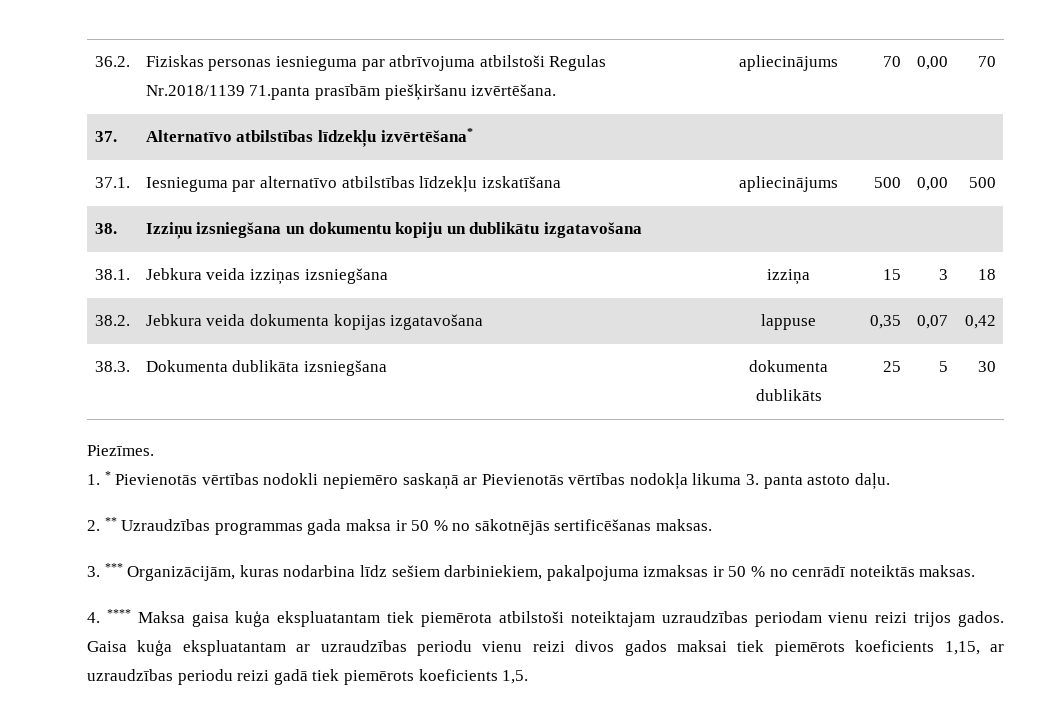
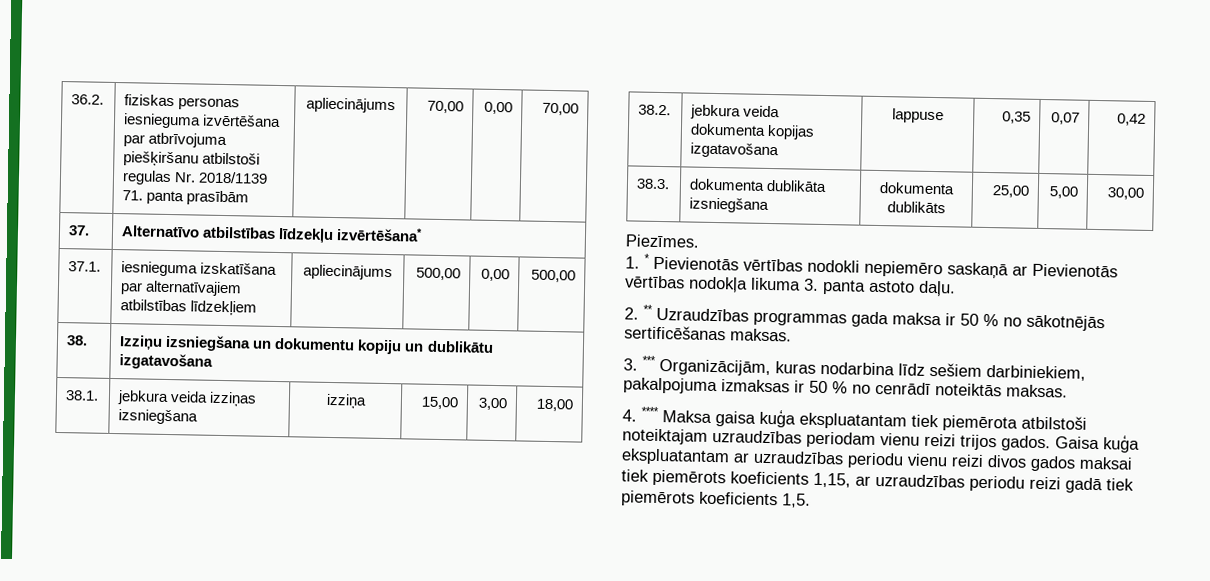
- 36.2. | Fiziskas personas iesnieguma par atbrīvojuma atbilstoši Regulas Nr.2018/1139 71.panta prasībām piešķiršanu izvērtēšana. | apliecinājums | 70 | 0,00 | 70
+ 36.2. | fiziskas personas iesnieguma izvērtēšana par atbrīvojuma piešķiršanu atbilstoši regulas Nr. 2018/1139 71. panta prasībām | apliecinājums | 70,00 | 0,00 | 70,00
- 37.1. | Iesnieguma par alternatīvo atbilstības līdzekļu izskatīšana | apliecinājums | 500 | 0,00 | 500
+ 37.1. | iesnieguma izskatīšana par alternatīvajiem atbilstības līdzekļiem | apliecinājums | 500,00 | 0,00 | 500,00
- 38.1. | Jebkura veida izziņas izsniegšana | izziņa | 15 | 3 | 18
+ 38.1. | jebkura veida izziņas izsniegšana | izziņa | 15,00 | 3,00 | 18,00
- 38.2. | Jebkura veida dokumenta kopijas izgatavošana | lappuse | 0,35 | 0,07 | 0,42
+ 38.2. | jebkura veida dokumenta kopijas izgatavošana | lappuse | 0,35 | 0,07 | 0,42
- 38.3. | Dokumenta dublikāta izsniegšana | dokumenta dublikāts | 25 | 5 | 30
+ 38.3. | dokumenta dublikāta izsniegšana | dokumenta dublikāts | 25,00 | 5,00 | 30,00

